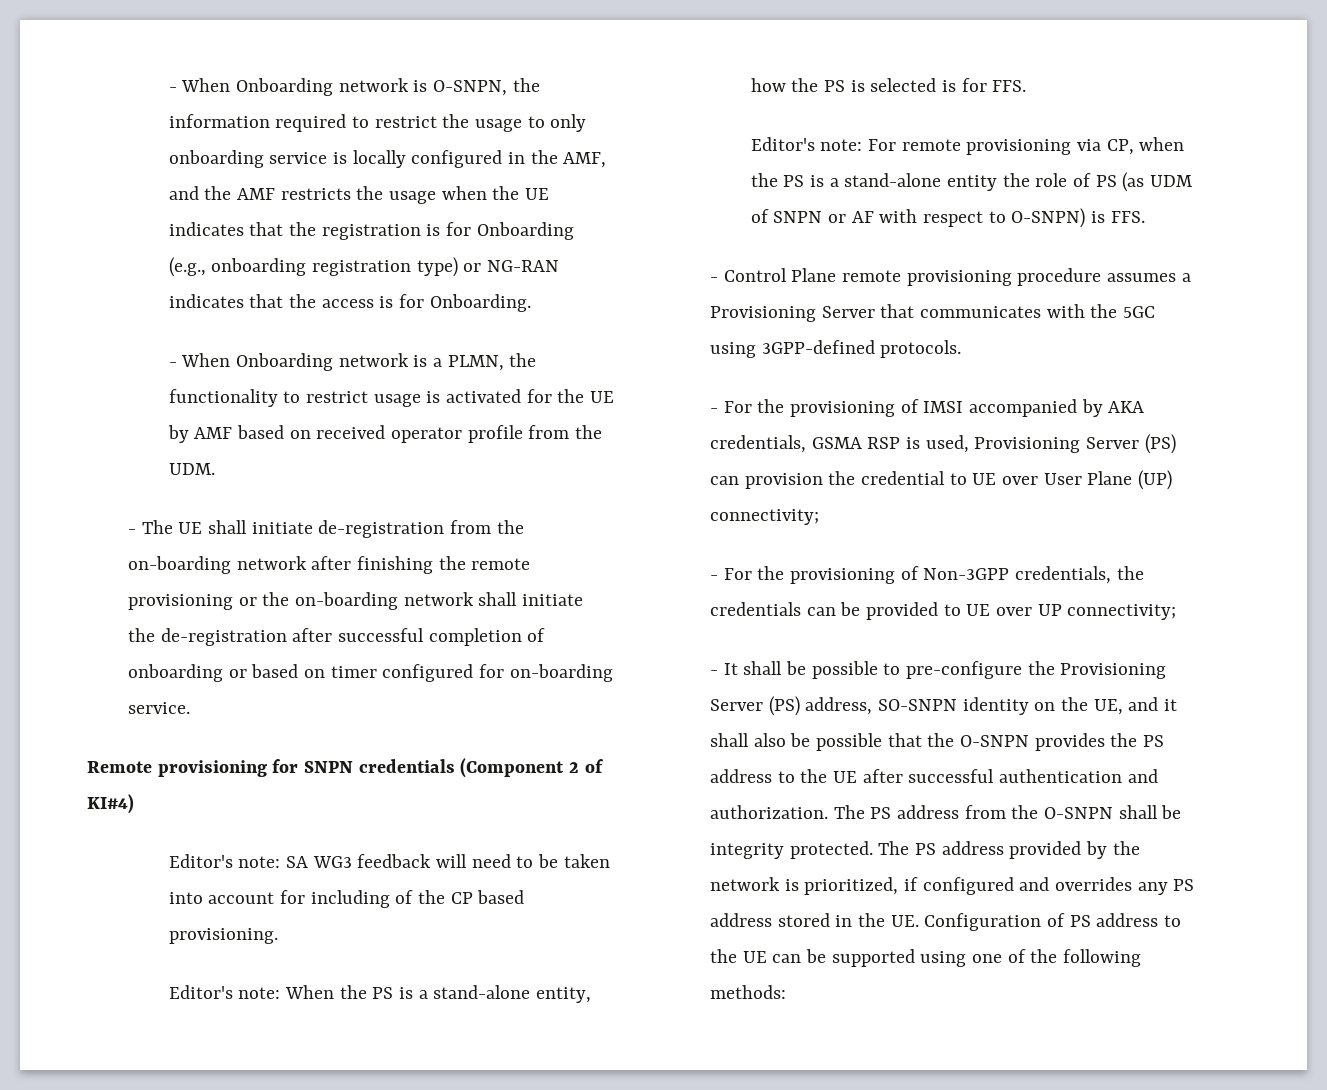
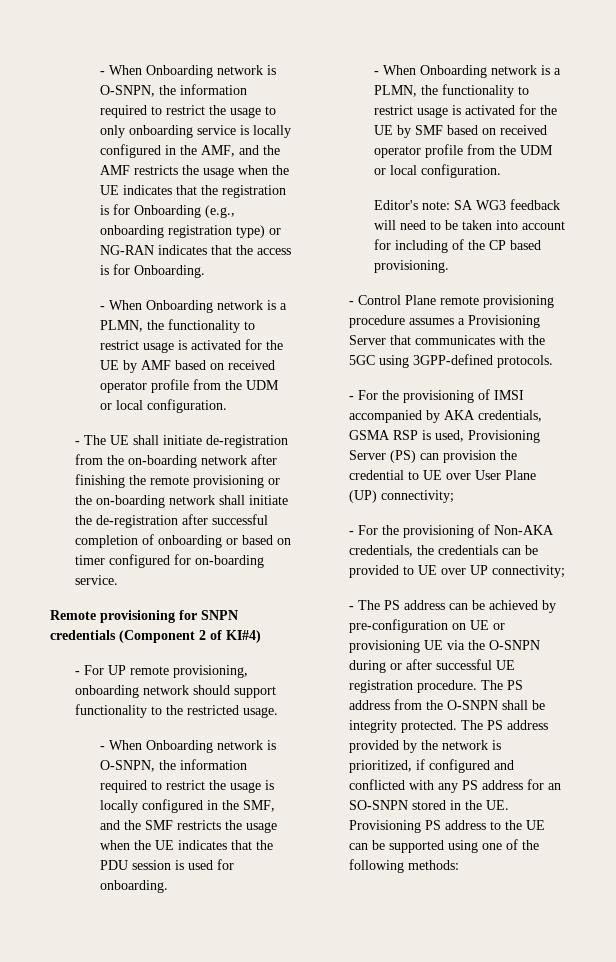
- - When Onboarding network is a PLMN, the functionality to restrict usage is activated for the UE by AMF based on received operator profile from the UDM.
+ - When Onboarding network is a PLMN, the functionality to restrict usage is activated for the UE by AMF based on received operator profile from the UDM or local configuration.
+ - For UP remote provisioning, onboarding network should support functionality to the restricted usage.
+ - When Onboarding network is O-SNPN, the information required to restrict the usage is locally configured in the SMF, and the SMF restricts the usage when the UE indicates that the PDU session is used for onboarding.
+ - When Onboarding network is a PLMN, the functionality to restrict usage is activated for the UE by SMF based on received operator profile from the UDM or local configuration.
- Editor's note: When the PS is a stand-alone entity, how the PS is selected is for FFS.
- Editor's note: For remote provisioning via CP, when the PS is a stand-alone entity the role of PS (as UDM of SNPN or AF with respect to O-SNPN) is FFS.
- - For the provisioning of Non-3GPP credentials, the credentials can be provided to UE over UP connectivity;
+ - For the provisioning of Non-AKA credentials, the credentials can be provided to UE over UP connectivity;
- - It shall be possible to pre-configure the Provisioning Server (PS) address, SO-SNPN identity on the UE, and it shall also be possible that the O-SNPN provides the PS address to the UE after successful authentication and authorization.
+ - The PS address can be achieved by pre-configuration on UE or provisioning UE via the O-SNPN during or after successful UE registration procedure.
- The PS address provided by the network is prioritized, if configured and overrides any PS address stored in the UE. Configuration of PS address to the UE can be supported using one of the following methods:
+ The PS address provided by the network is prioritized, if configured and conflicted with any PS address for an SO-SNPN stored in the UE. Provisioning PS address to the UE can be supported using one of the following methods:

